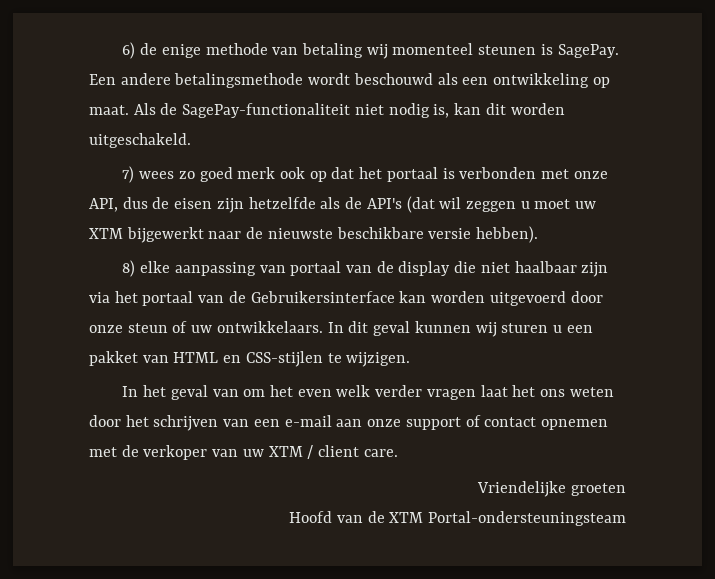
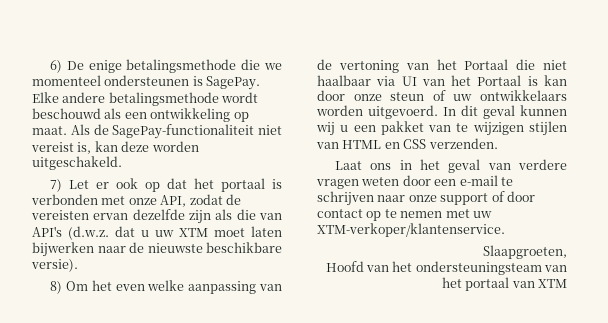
- 6) de enige methode van betaling wij momenteel steunen is SagePay.
+ 6) De enige betalingsmethode die we momenteel ondersteunen is SagePay.
- Een andere betalingsmethode wordt beschouwd als een ontwikkeling op maat.
+ Elke andere betalingsmethode wordt beschouwd als een ontwikkeling op maat.
- Als de SagePay-functionaliteit niet nodig is, kan dit worden uitgeschakeld.
+ Als de SagePay-functionaliteit niet vereist is, kan deze worden uitgeschakeld.
- 7) wees zo goed merk ook op dat het portaal is verbonden met onze API, dus de eisen zijn hetzelfde als de API's (dat wil zeggen u moet uw XTM bijgewerkt naar de nieuwste beschikbare versie hebben).
+ 7) Let er ook op dat het portaal is verbonden met onze API, zodat de vereisten ervan dezelfde zijn als die van API's (d.w.z. dat u uw XTM moet laten bijwerken naar de nieuwste beschikbare versie).
- 8) elke aanpassing van portaal van de display die niet haalbaar zijn via het portaal van de Gebruikersinterface kan worden uitgevoerd door onze steun of uw ontwikkelaars.
+ 8) Om het even welke aanpassing van de vertoning van het Portaal die niet haalbaar via UI van het Portaal is kan door onze steun of uw ontwikkelaars worden uitgevoerd.
- In dit geval kunnen wij sturen u een pakket van HTML en CSS-stijlen te wijzigen.
- In het geval van om het even welk verder vragen laat het ons weten door het schrijven van een e-mail aan onze support of contact opnemen met de verkoper van uw XTM / client care.
- Vriendelijke groeten
- Hoofd van de XTM Portal-ondersteuningsteam
+ In dit geval kunnen wij u een pakket van te wijzigen stijlen van HTML en CSS verzenden.
+ Laat ons in het geval van verdere vragen weten door een e-mail te schrijven naar onze support of door contact op te nemen met uw XTM-verkoper/klantenservice.
+ Slaapgroeten,
+ Hoofd van het ondersteuningsteam van het portaal van XTM

